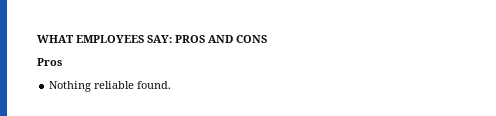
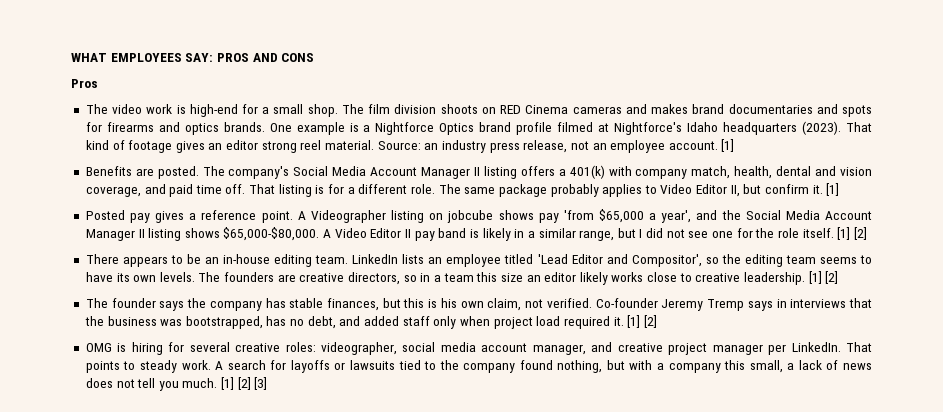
- Nothing reliable found.
+ The video work is high-end for a small shop. The film division shoots on RED Cinema cameras and makes brand documentaries and spots for firearms and optics brands. One example is a Nightforce Optics brand profile filmed at Nightforce's Idaho headquarters (2023). That kind of footage gives an editor strong reel material. Source: an industry press release, not an employee account. [1]
+ Benefits are posted. The company's Social Media Account Manager II listing offers a 401(k) with company match, health, dental and vision coverage, and paid time off. That listing is for a different role. The same package probably applies to Video Editor II, but confirm it. [1]
+ Posted pay gives a reference point. A Videographer listing on jobcube shows pay 'from $65,000 a year', and the Social Media Account Manager II listing shows $65,000-$80,000. A Video Editor II pay band is likely in a similar range, but I did not see one for the role itself. [1] [2]
+ There appears to be an in-house editing team. LinkedIn lists an employee titled 'Lead Editor and Compositor', so the editing team seems to have its own levels. The founders are creative directors, so in a team this size an editor likely works close to creative leadership. [1] [2]
+ The founder says the company has stable finances, but this is his own claim, not verified. Co-founder Jeremy Tremp says in interviews that the business was bootstrapped, has no debt, and added staff only when project load required it. [1] [2]
+ OMG is hiring for several creative roles: videographer, social media account manager, and creative project manager per LinkedIn. That points to steady work. A search for layoffs or lawsuits tied to the company found nothing, but with a company this small, a lack of news does not tell you much. [1] [2] [3]

